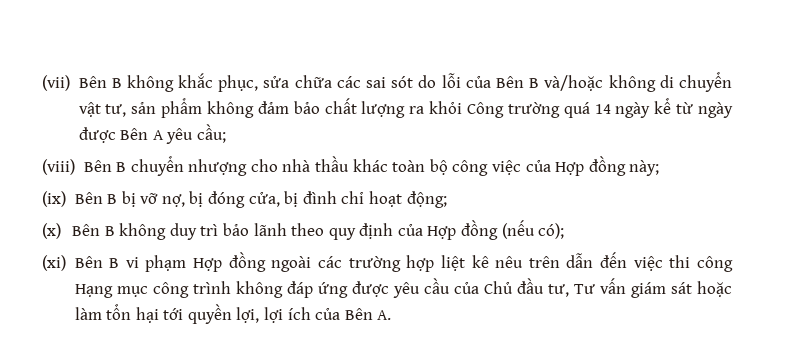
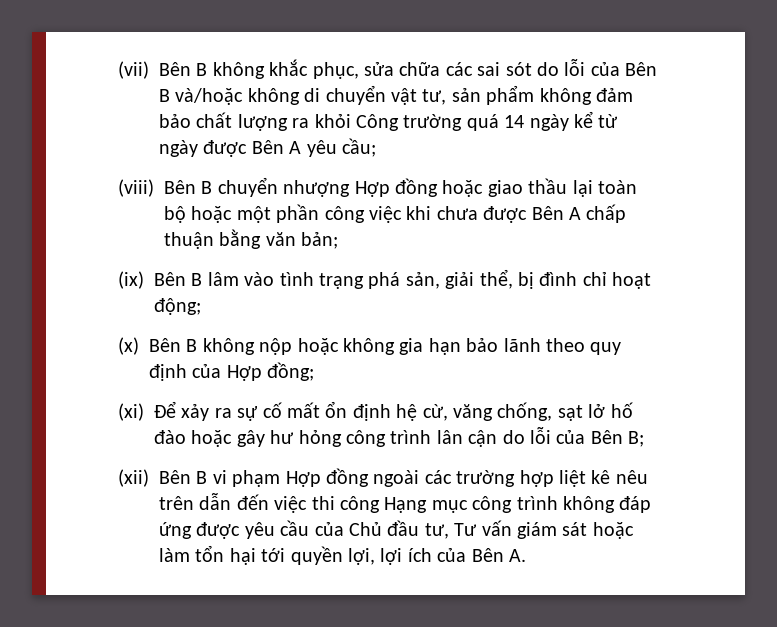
- (viii) Bên B chuyển nhượng cho nhà thầu khác toàn bộ công việc của Hợp đồng này;
- (ix) Bên B bị vỡ nợ, bị đóng cửa, bị đình chỉ hoạt động;
+ (viii) Bên B chuyển nhượng Hợp đồng hoặc giao thầu lại toàn bộ hoặc một phần công việc khi chưa được Bên A chấp thuận bằng văn bản;
+ (ix) Bên B lâm vào tình trạng phá sản, giải thể, bị đình chỉ hoạt động;
- (x) Bên B không duy trì bảo lãnh theo quy định của Hợp đồng (nếu có);
- (xi) Bên B vi phạm Hợp đồng ngoài các trường hợp liệt kê nêu trên dẫn đến việc thi công Hạng mục công trình không đáp ứng được yêu cầu của Chủ đầu tư, Tư vấn giám sát hoặc làm tổn hại tới quyền lợi, lợi ích của Bên A.
+ (x) Bên B không nộp hoặc không gia hạn bảo lãnh theo quy định của Hợp đồng;
+ (xi) Để xảy ra sự cố mất ổn định hệ cừ, văng chống, sạt lở hố đào hoặc gây hư hỏng công trình lân cận do lỗi của Bên B;
+ (xii) Bên B vi phạm Hợp đồng ngoài các trường hợp liệt kê nêu trên dẫn đến việc thi công Hạng mục công trình không đáp ứng được yêu cầu của Chủ đầu tư, Tư vấn giám sát hoặc làm tổn hại tới quyền lợi, lợi ích của Bên A.

